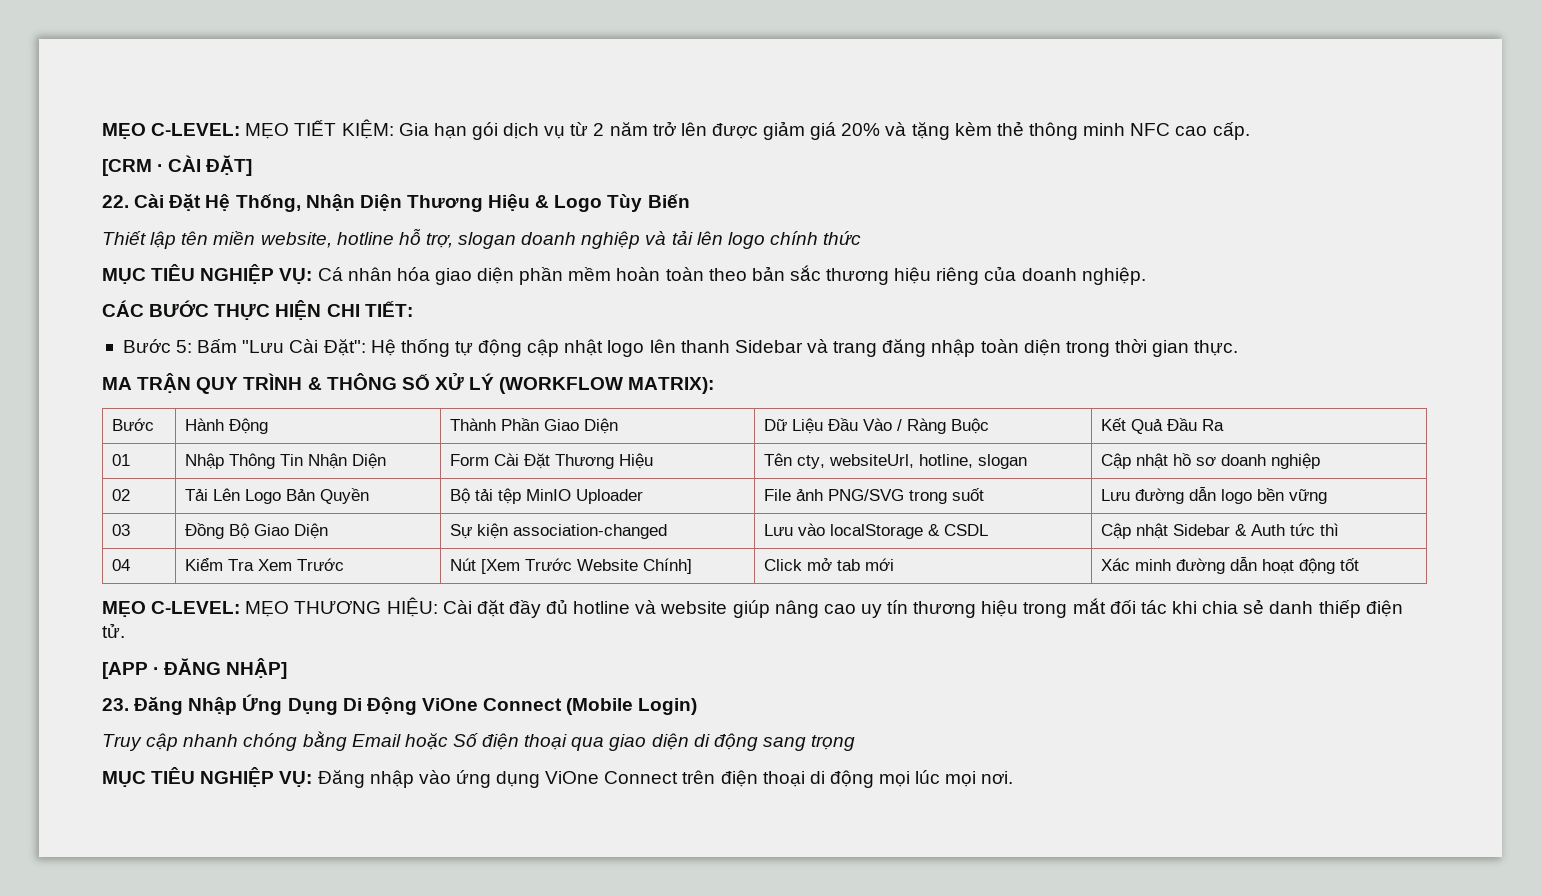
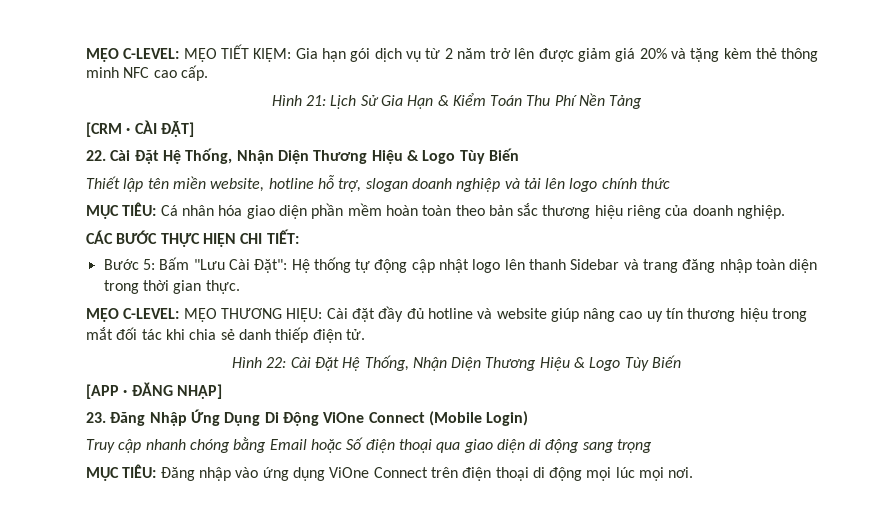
+ Hình 21: Lịch Sử Gia Hạn & Kiểm Toán Thu Phí Nền Tảng
- MỤC TIÊU NGHIỆP VỤ: Cá nhân hóa giao diện phần mềm hoàn toàn theo bản sắc thương hiệu riêng của doanh nghiệp.
+ MỤC TIÊU: Cá nhân hóa giao diện phần mềm hoàn toàn theo bản sắc thương hiệu riêng của doanh nghiệp.
- MA TRẬN QUY TRÌNH & THÔNG SỐ XỬ LÝ (WORKFLOW MATRIX):
- Bước | Hành Động | Thành Phần Giao Diện | Dữ Liệu Đầu Vào / Ràng Buộc | Kết Quả Đầu Ra
- 01 | Nhập Thông Tin Nhận Diện | Form Cài Đặt Thương Hiệu | Tên cty, websiteUrl, hotline, slogan | Cập nhật hồ sơ doanh nghiệp
- 02 | Tải Lên Logo Bản Quyền | Bộ tải tệp MinIO Uploader | File ảnh PNG/SVG trong suốt | Lưu đường dẫn logo bền vững
- 03 | Đồng Bộ Giao Diện | Sự kiện association-changed | Lưu vào localStorage & CSDL | Cập nhật Sidebar & Auth tức thì
- 04 | Kiểm Tra Xem Trước | Nút [Xem Trước Website Chính] | Click mở tab mới | Xác minh đường dẫn hoạt động tốt
+ Hình 22: Cài Đặt Hệ Thống, Nhận Diện Thương Hiệu & Logo Tùy Biến
- MỤC TIÊU NGHIỆP VỤ: Đăng nhập vào ứng dụng ViOne Connect trên điện thoại di động mọi lúc mọi nơi.
+ MỤC TIÊU: Đăng nhập vào ứng dụng ViOne Connect trên điện thoại di động mọi lúc mọi nơi.

